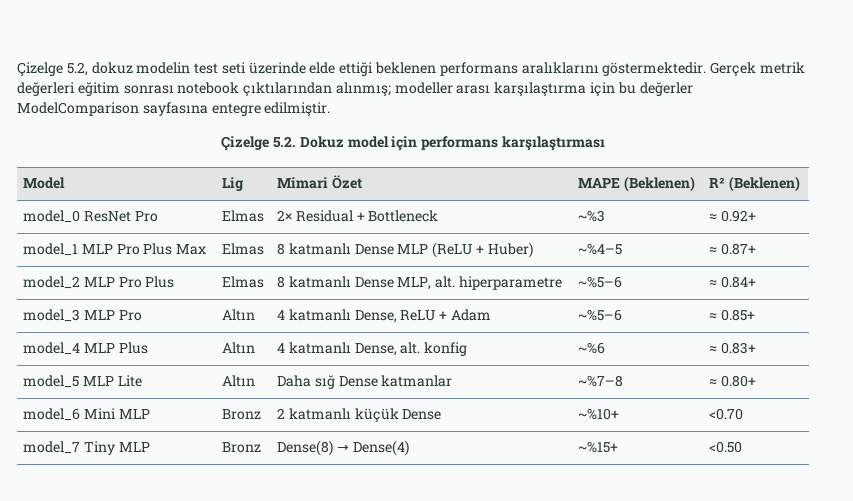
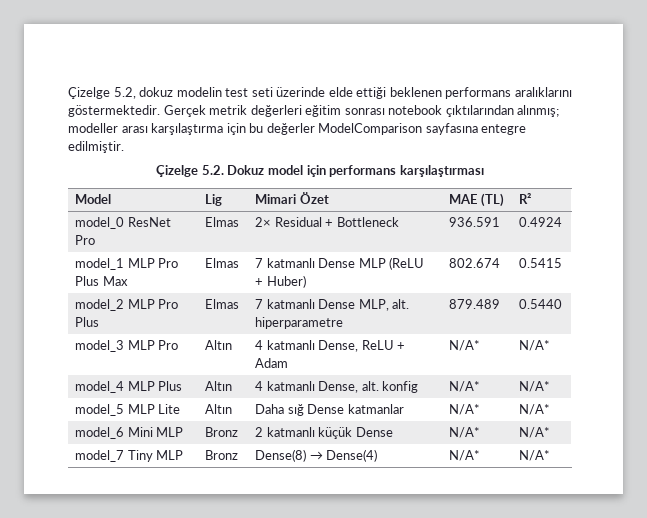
- Model | Lig | Mimari Özet | MAPE (Beklenen) | R² (Beklenen)
+ Model | Lig | Mimari Özet | MAE (TL) | R²
- model_0 ResNet Pro | Elmas | 2× Residual + Bottleneck | ~%3 | ≈ 0.92+
+ model_0 ResNet Pro | Elmas | 2× Residual + Bottleneck | 936.591 | 0.4924
- model_1 MLP Pro Plus Max | Elmas | 8 katmanlı Dense MLP (ReLU + Huber) | ~%4–5 | ≈ 0.87+
+ model_1 MLP Pro Plus Max | Elmas | 7 katmanlı Dense MLP (ReLU + Huber) | 802.674 | 0.5415
- model_2 MLP Pro Plus | Elmas | 8 katmanlı Dense MLP, alt. hiperparametre | ~%5–6 | ≈ 0.84+
+ model_2 MLP Pro Plus | Elmas | 7 katmanlı Dense MLP, alt. hiperparametre | 879.489 | 0.5440
- model_3 MLP Pro | Altın | 4 katmanlı Dense, ReLU + Adam | ~%5–6 | ≈ 0.85+
+ model_3 MLP Pro | Altın | 4 katmanlı Dense, ReLU + Adam | N/A* | N/A*
- model_4 MLP Plus | Altın | 4 katmanlı Dense, alt. konfig | ~%6 | ≈ 0.83+
+ model_4 MLP Plus | Altın | 4 katmanlı Dense, alt. konfig | N/A* | N/A*
- model_5 MLP Lite | Altın | Daha sığ Dense katmanlar | ~%7–8 | ≈ 0.80+
+ model_5 MLP Lite | Altın | Daha sığ Dense katmanlar | N/A* | N/A*
- model_6 Mini MLP | Bronz | 2 katmanlı küçük Dense | ~%10+ | <0.70
+ model_6 Mini MLP | Bronz | 2 katmanlı küçük Dense | N/A* | N/A*
- model_7 Tiny MLP | Bronz | Dense(8) → Dense(4) | ~%15+ | <0.50
+ model_7 Tiny MLP | Bronz | Dense(8) → Dense(4) | N/A* | N/A*

